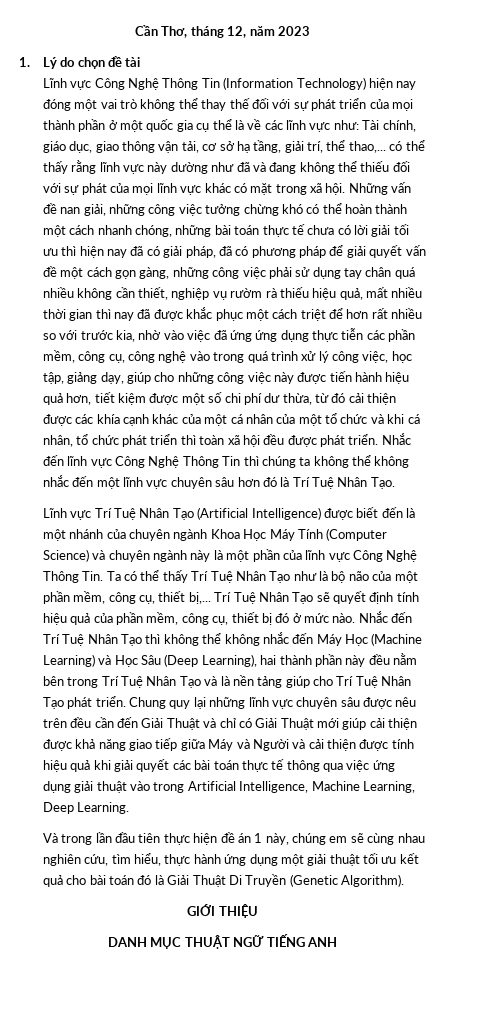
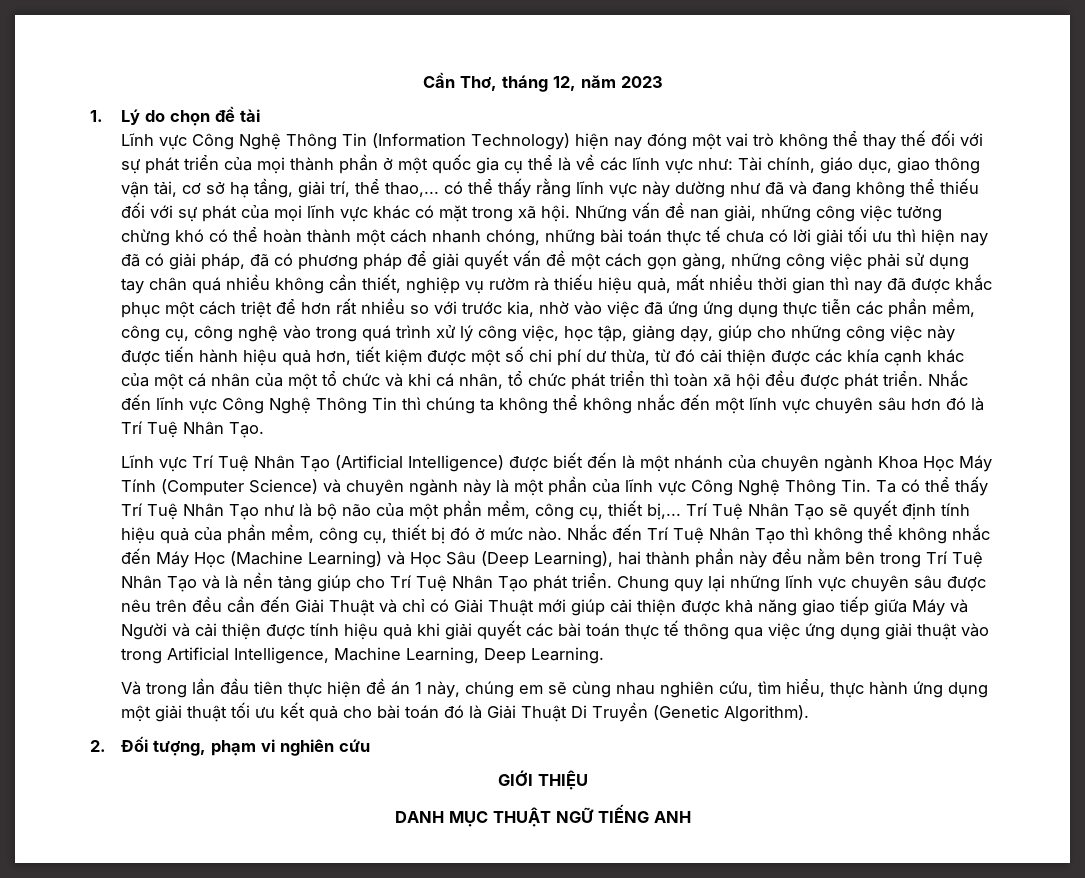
+ 2. Đối tượng, phạm vi nghiên cứu

